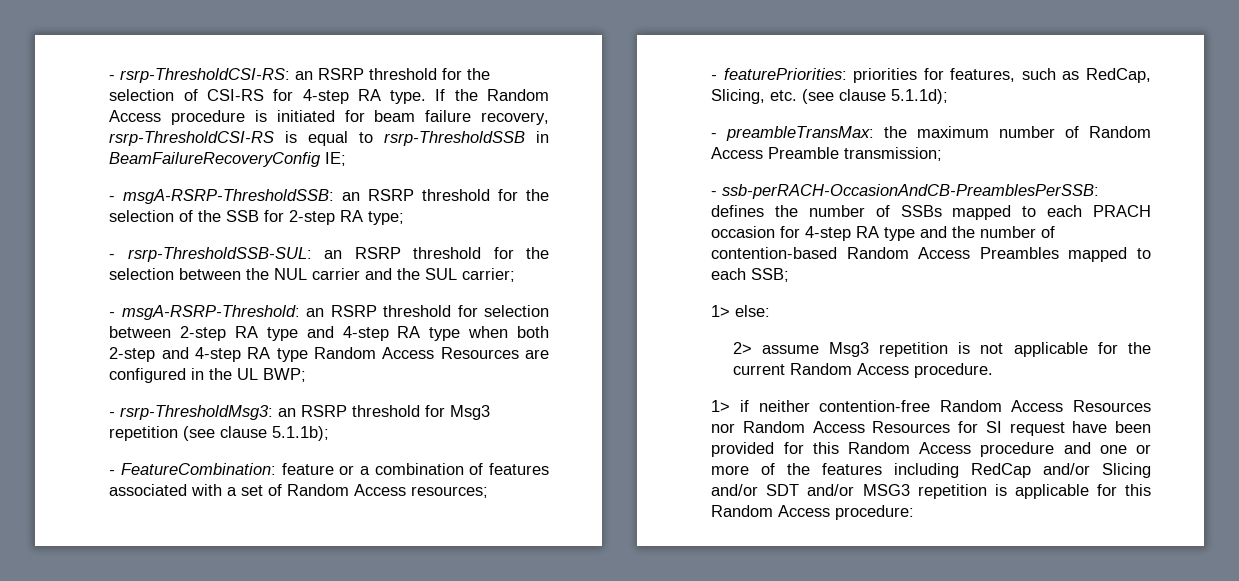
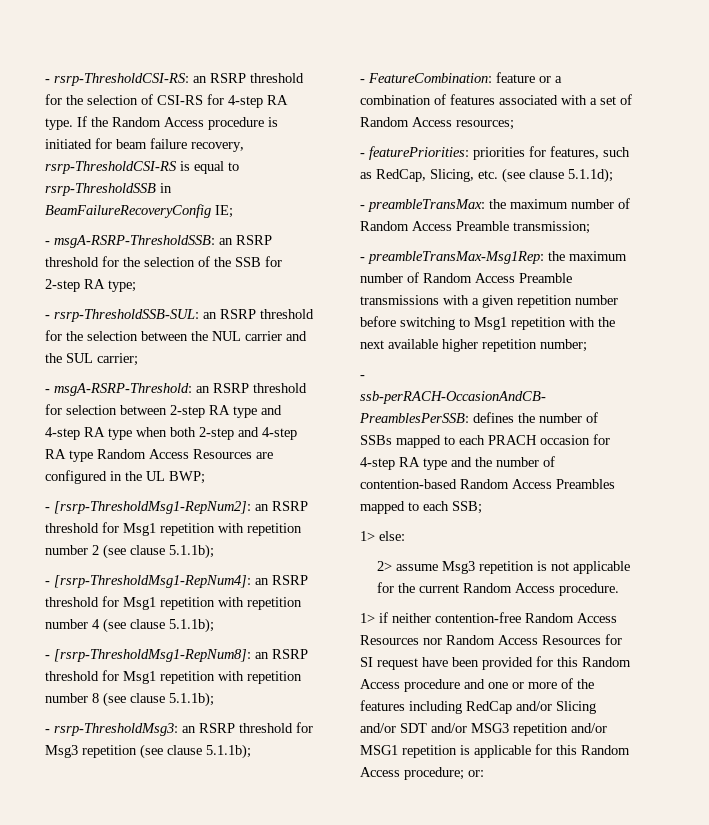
+ - [rsrp-ThresholdMsg1-RepNum2]: an RSRP threshold for Msg1 repetition with repetition number 2 (see clause 5.1.1b);
+ - [rsrp-ThresholdMsg1-RepNum4]: an RSRP threshold for Msg1 repetition with repetition number 4 (see clause 5.1.1b);
+ - [rsrp-ThresholdMsg1-RepNum8]: an RSRP threshold for Msg1 repetition with repetition number 8 (see clause 5.1.1b);
+ - preambleTransMax-Msg1Rep: the maximum number of Random Access Preamble transmissions with a given repetition number before switching to Msg1 repetition with the next available higher repetition number;
- 1> if neither contention-free Random Access Resources nor Random Access Resources for SI request have been provided for this Random Access procedure and one or more of the features including RedCap and/or Slicing and/or SDT and/or MSG3 repetition is applicable for this Random Access procedure:
+ 1> if neither contention-free Random Access Resources nor Random Access Resources for SI request have been provided for this Random Access procedure and one or more of the features including RedCap and/or Slicing and/or SDT and/or MSG3 repetition and/or MSG1 repetition is applicable for this Random Access procedure; or:

